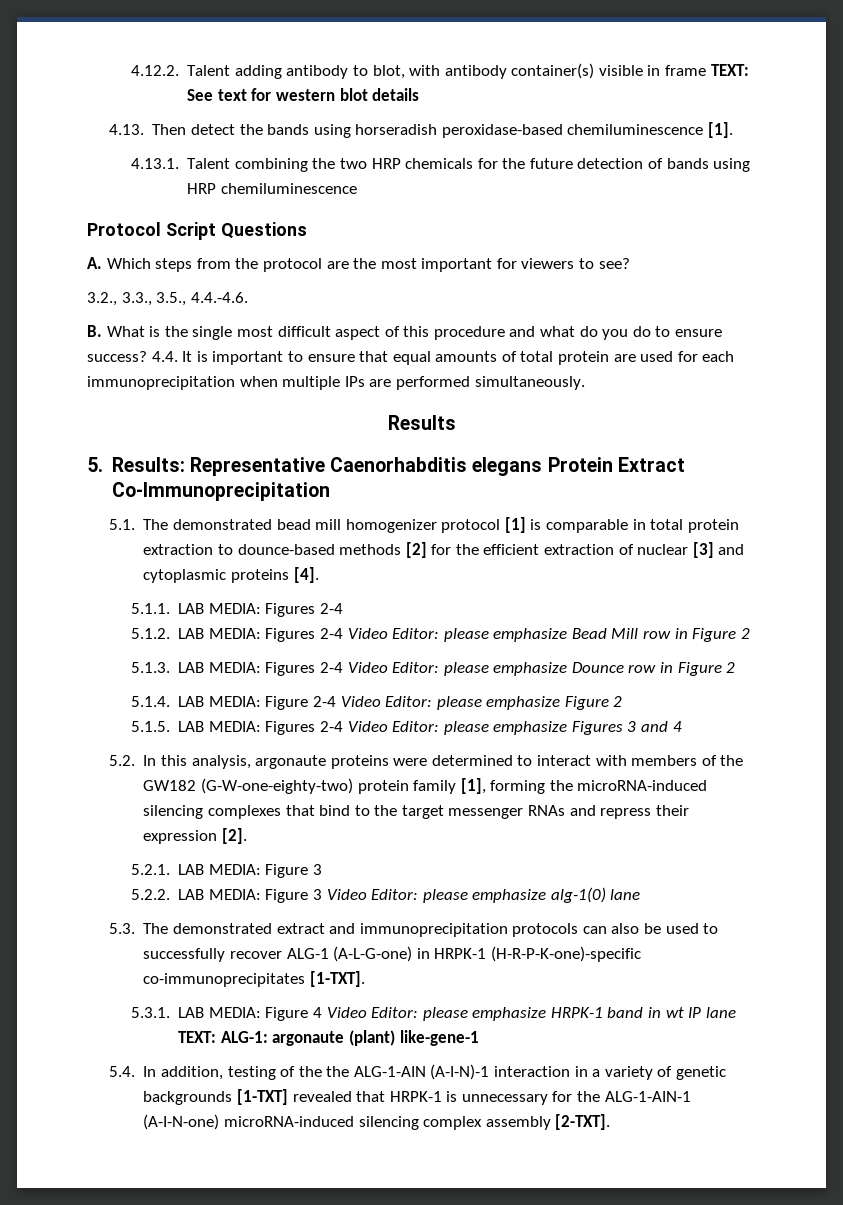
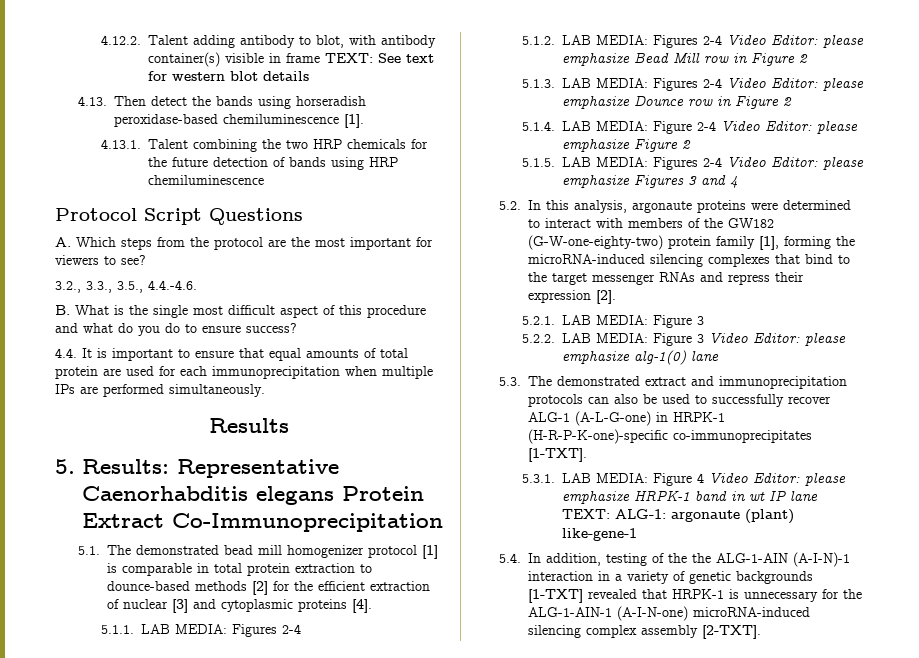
- B. What is the single most difficult aspect of this procedure and what do you do to ensure success? 4.4. It is important to ensure that equal amounts of total protein are used for each immunoprecipitation when multiple IPs are performed simultaneously.
+ B. What is the single most difficult aspect of this procedure and what do you do to ensure success?
+ 4.4. It is important to ensure that equal amounts of total protein are used for each immunoprecipitation when multiple IPs are performed simultaneously.

